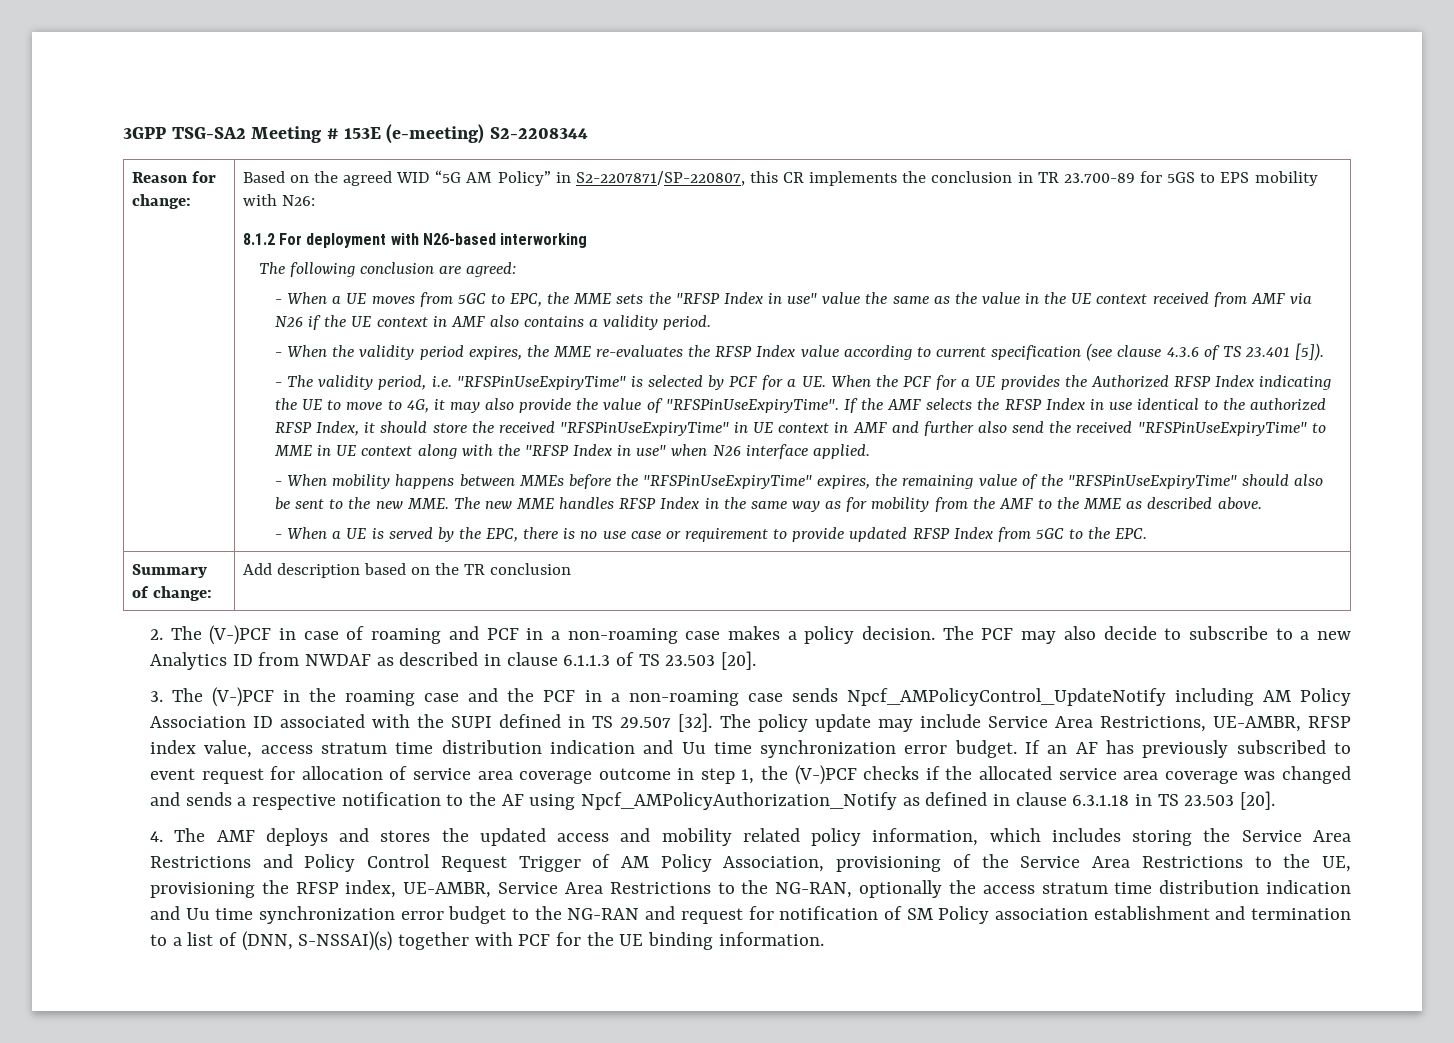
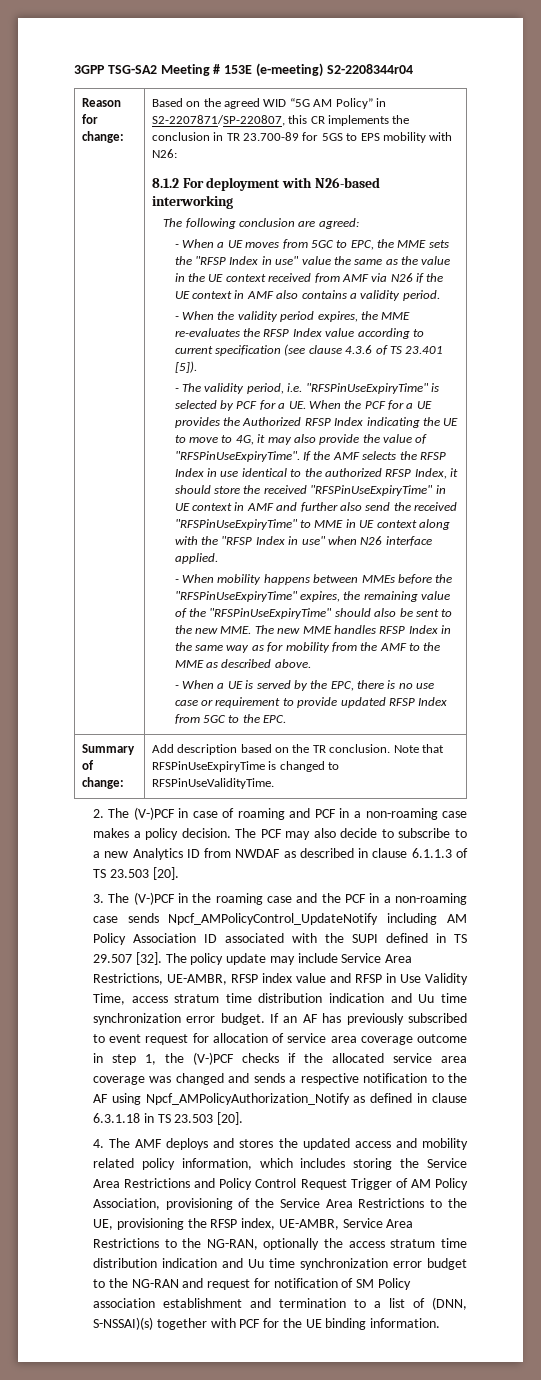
- 3GPP TSG-SA2 Meeting # 153E (e-meeting) S2-2208344
+ 3GPP TSG-SA2 Meeting # 153E (e-meeting) S2-2208344r04
- Summary of change: | Add description based on the TR conclusion
+ Summary of change: | Add description based on the TR conclusion. Note that RFSPinUseExpiryTime is changed to RFSPinUseValidityTime.
- The policy update may include Service Area Restrictions, UE-AMBR, RFSP index value, access stratum time distribution indication and Uu time synchronization error budget.
+ The policy update may include Service Area Restrictions, UE-AMBR, RFSP index value and RFSP in Use Validity Time, access stratum time distribution indication and Uu time synchronization error budget.

